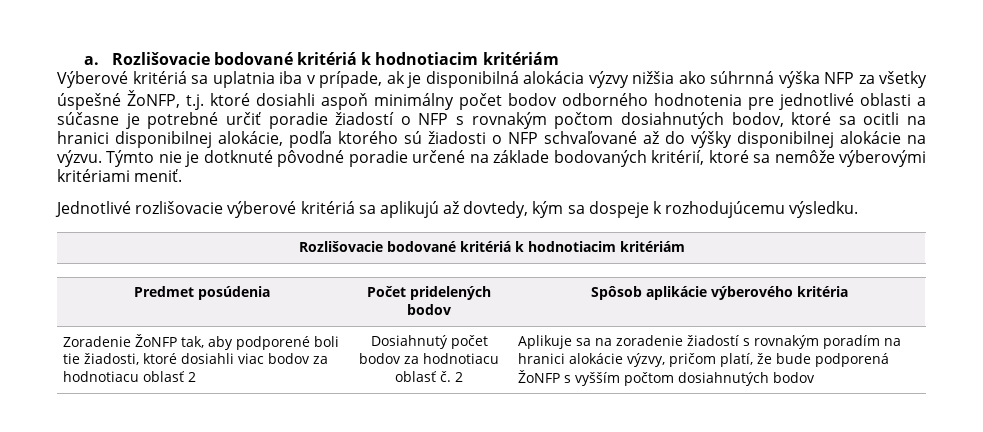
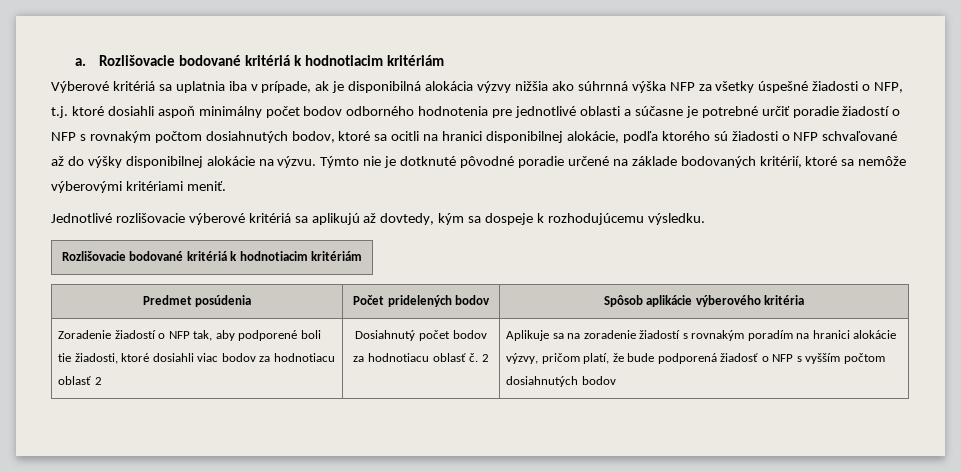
- Výberové kritériá sa uplatnia iba v prípade, ak je disponibilná alokácia výzvy nižšia ako súhrnná výška NFP za všetky úspešné ŽoNFP, t.j. ktoré dosiahli aspoň minimálny počet bodov odborného hodnotenia pre jednotlivé oblasti a súčasne je potrebné určiť poradie žiadostí o NFP s rovnakým počtom dosiahnutých bodov, ktoré sa ocitli na hranici disponibilnej alokácie, podľa ktorého sú žiadosti o NFP schvaľované až do výšky disponibilnej alokácie na výzvu.
+ Výberové kritériá sa uplatnia iba v prípade, ak je disponibilná alokácia výzvy nižšia ako súhrnná výška NFP za všetky úspešné žiadosti o NFP, t.j. ktoré dosiahli aspoň minimálny počet bodov odborného hodnotenia pre jednotlivé oblasti a súčasne je potrebné určiť poradie žiadostí o NFP s rovnakým počtom dosiahnutých bodov, ktoré sa ocitli na hranici disponibilnej alokácie, podľa ktorého sú žiadosti o NFP schvaľované až do výšky disponibilnej alokácie na výzvu.
- Zoradenie ŽoNFP tak, aby podporené boli tie žiadosti, ktoré dosiahli viac bodov za hodnotiacu oblasť 2
+ Zoradenie žiadostí o NFP tak, aby podporené boli tie žiadosti, ktoré dosiahli viac bodov za hodnotiacu oblasť 2
- Aplikuje sa na zoradenie žiadostí s rovnakým poradím na hranici alokácie výzvy, pričom platí, že bude podporená ŽoNFP s vyšším počtom dosiahnutých bodov
+ Aplikuje sa na zoradenie žiadostí s rovnakým poradím na hranici alokácie výzvy, pričom platí, že bude podporená žiadosť o NFP s vyšším počtom dosiahnutých bodov

